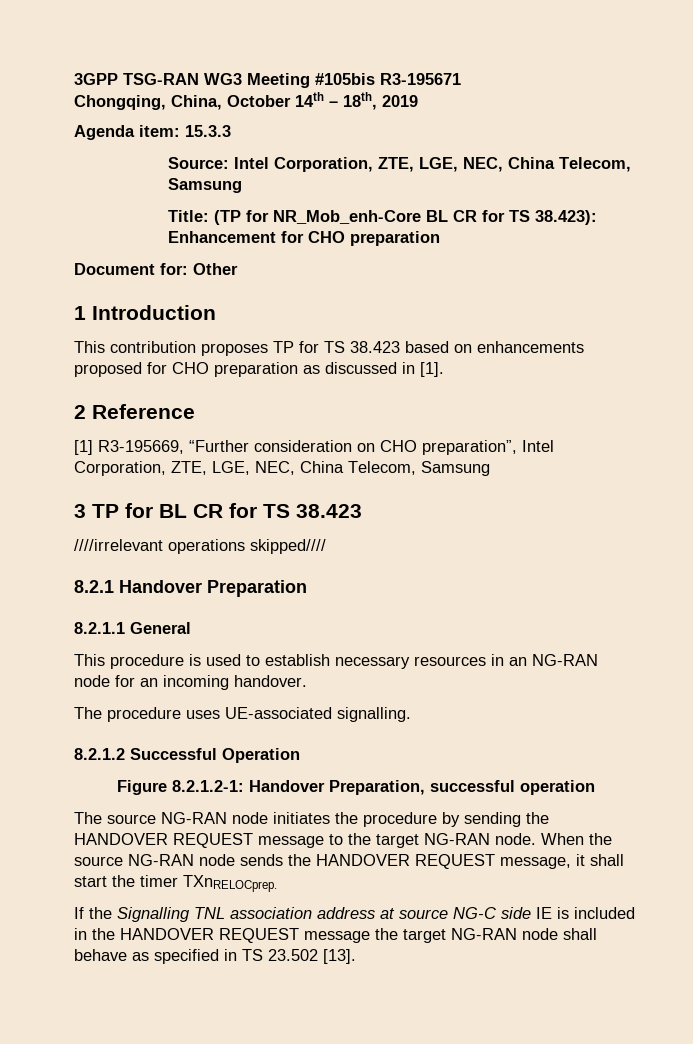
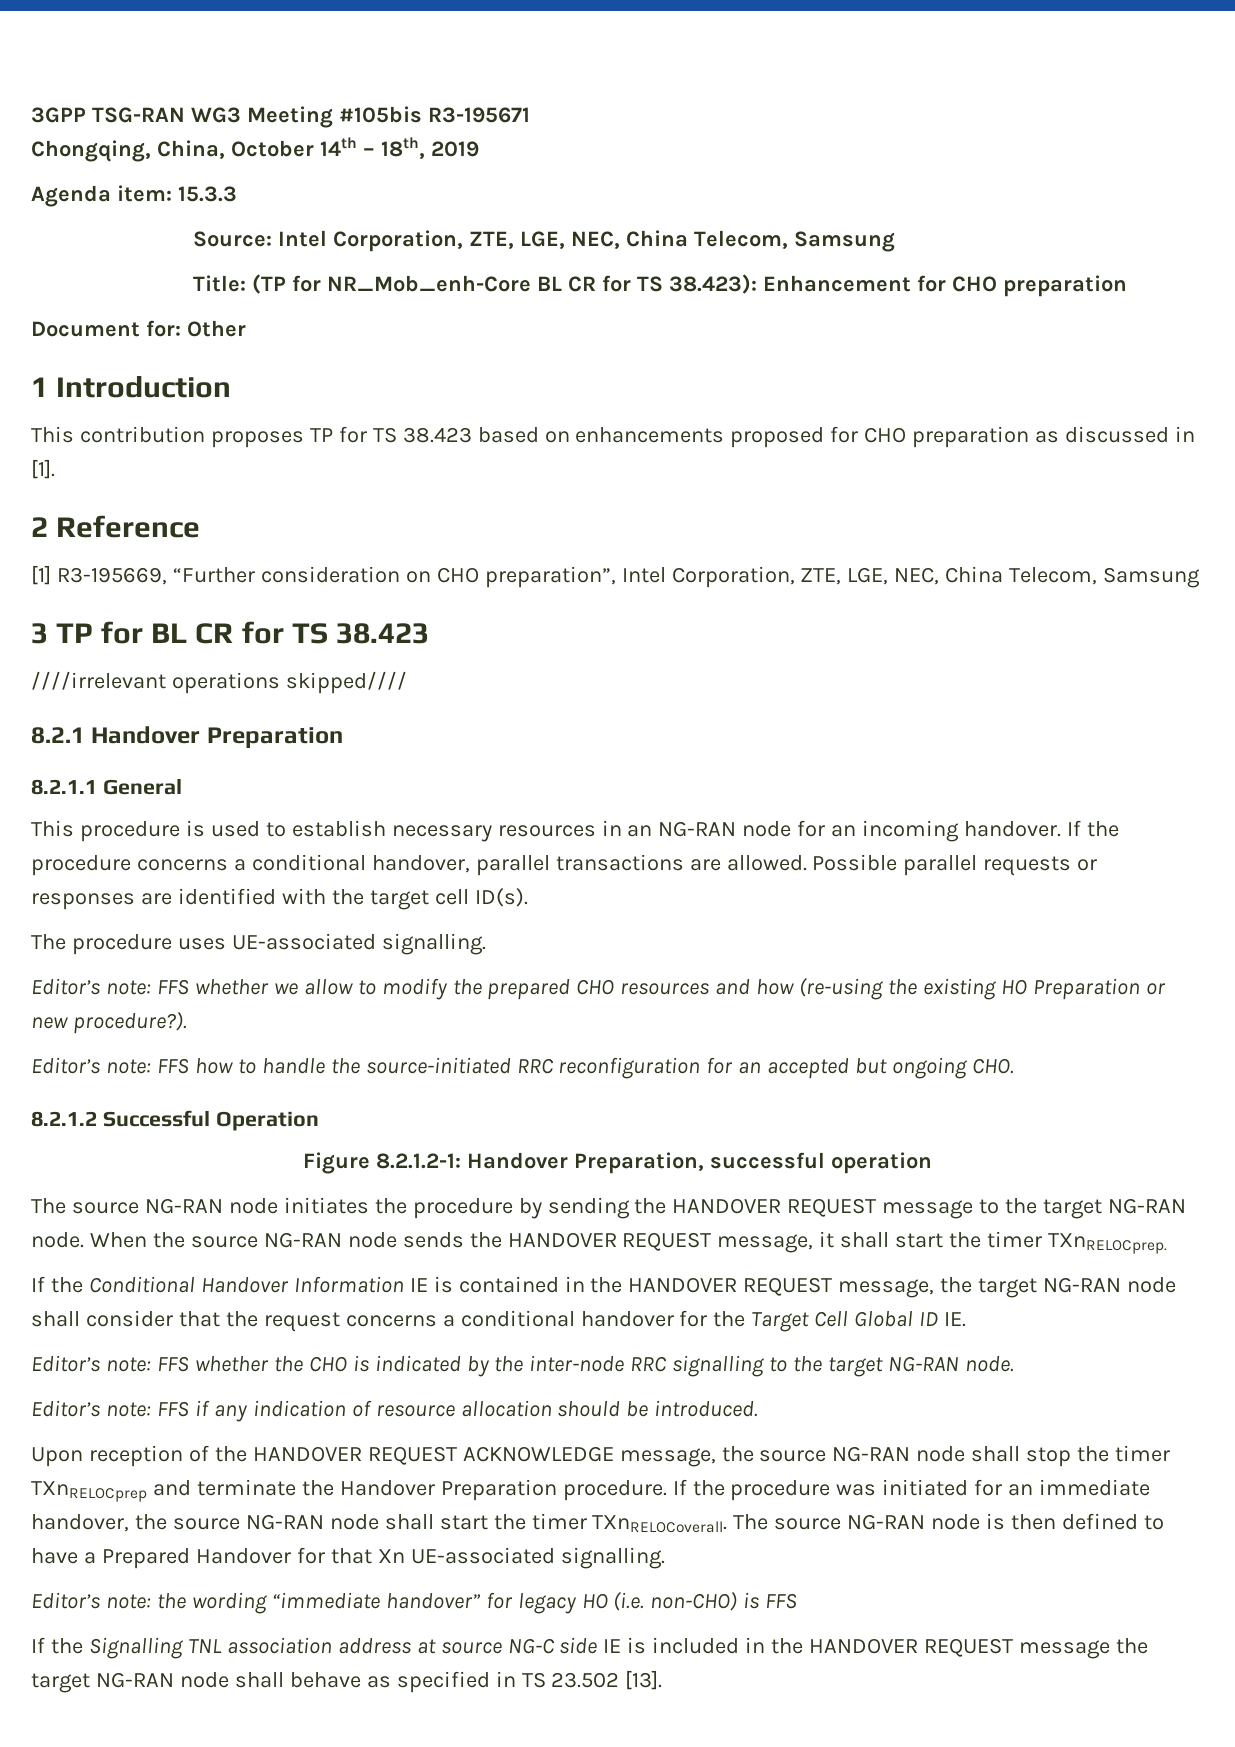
+ If the procedure concerns a conditional handover, parallel transactions are allowed. Possible parallel requests or responses are identified with the target cell ID(s).
+ Editor’s note: FFS whether we allow to modify the prepared CHO resources and how (re-using the existing HO Preparation or new procedure?).
+ Editor’s note: FFS how to handle the source-initiated RRC reconfiguration for an accepted but ongoing CHO.
+ If the Conditional Handover Information IE is contained in the HANDOVER REQUEST message, the target NG-RAN node shall consider that the request concerns a conditional handover for the Target Cell Global ID IE.
+ Editor’s note: FFS whether the CHO is indicated by the inter-node RRC signalling to the target NG-RAN node.
+ Editor’s note: FFS if any indication of resource allocation should be introduced.
+ Upon reception of the HANDOVER REQUEST ACKNOWLEDGE message, the source NG-RAN node shall stop the timer TXnRELOCprep and terminate the Handover Preparation procedure. If the procedure was initiated for an immediate handover, the source NG-RAN node shall start the timer TXnRELOCoverall. The source NG-RAN node is then defined to have a Prepared Handover for that Xn UE-associated signalling.
+ Editor’s note: the wording “immediate handover” for legacy HO (i.e. non-CHO) is FFS

